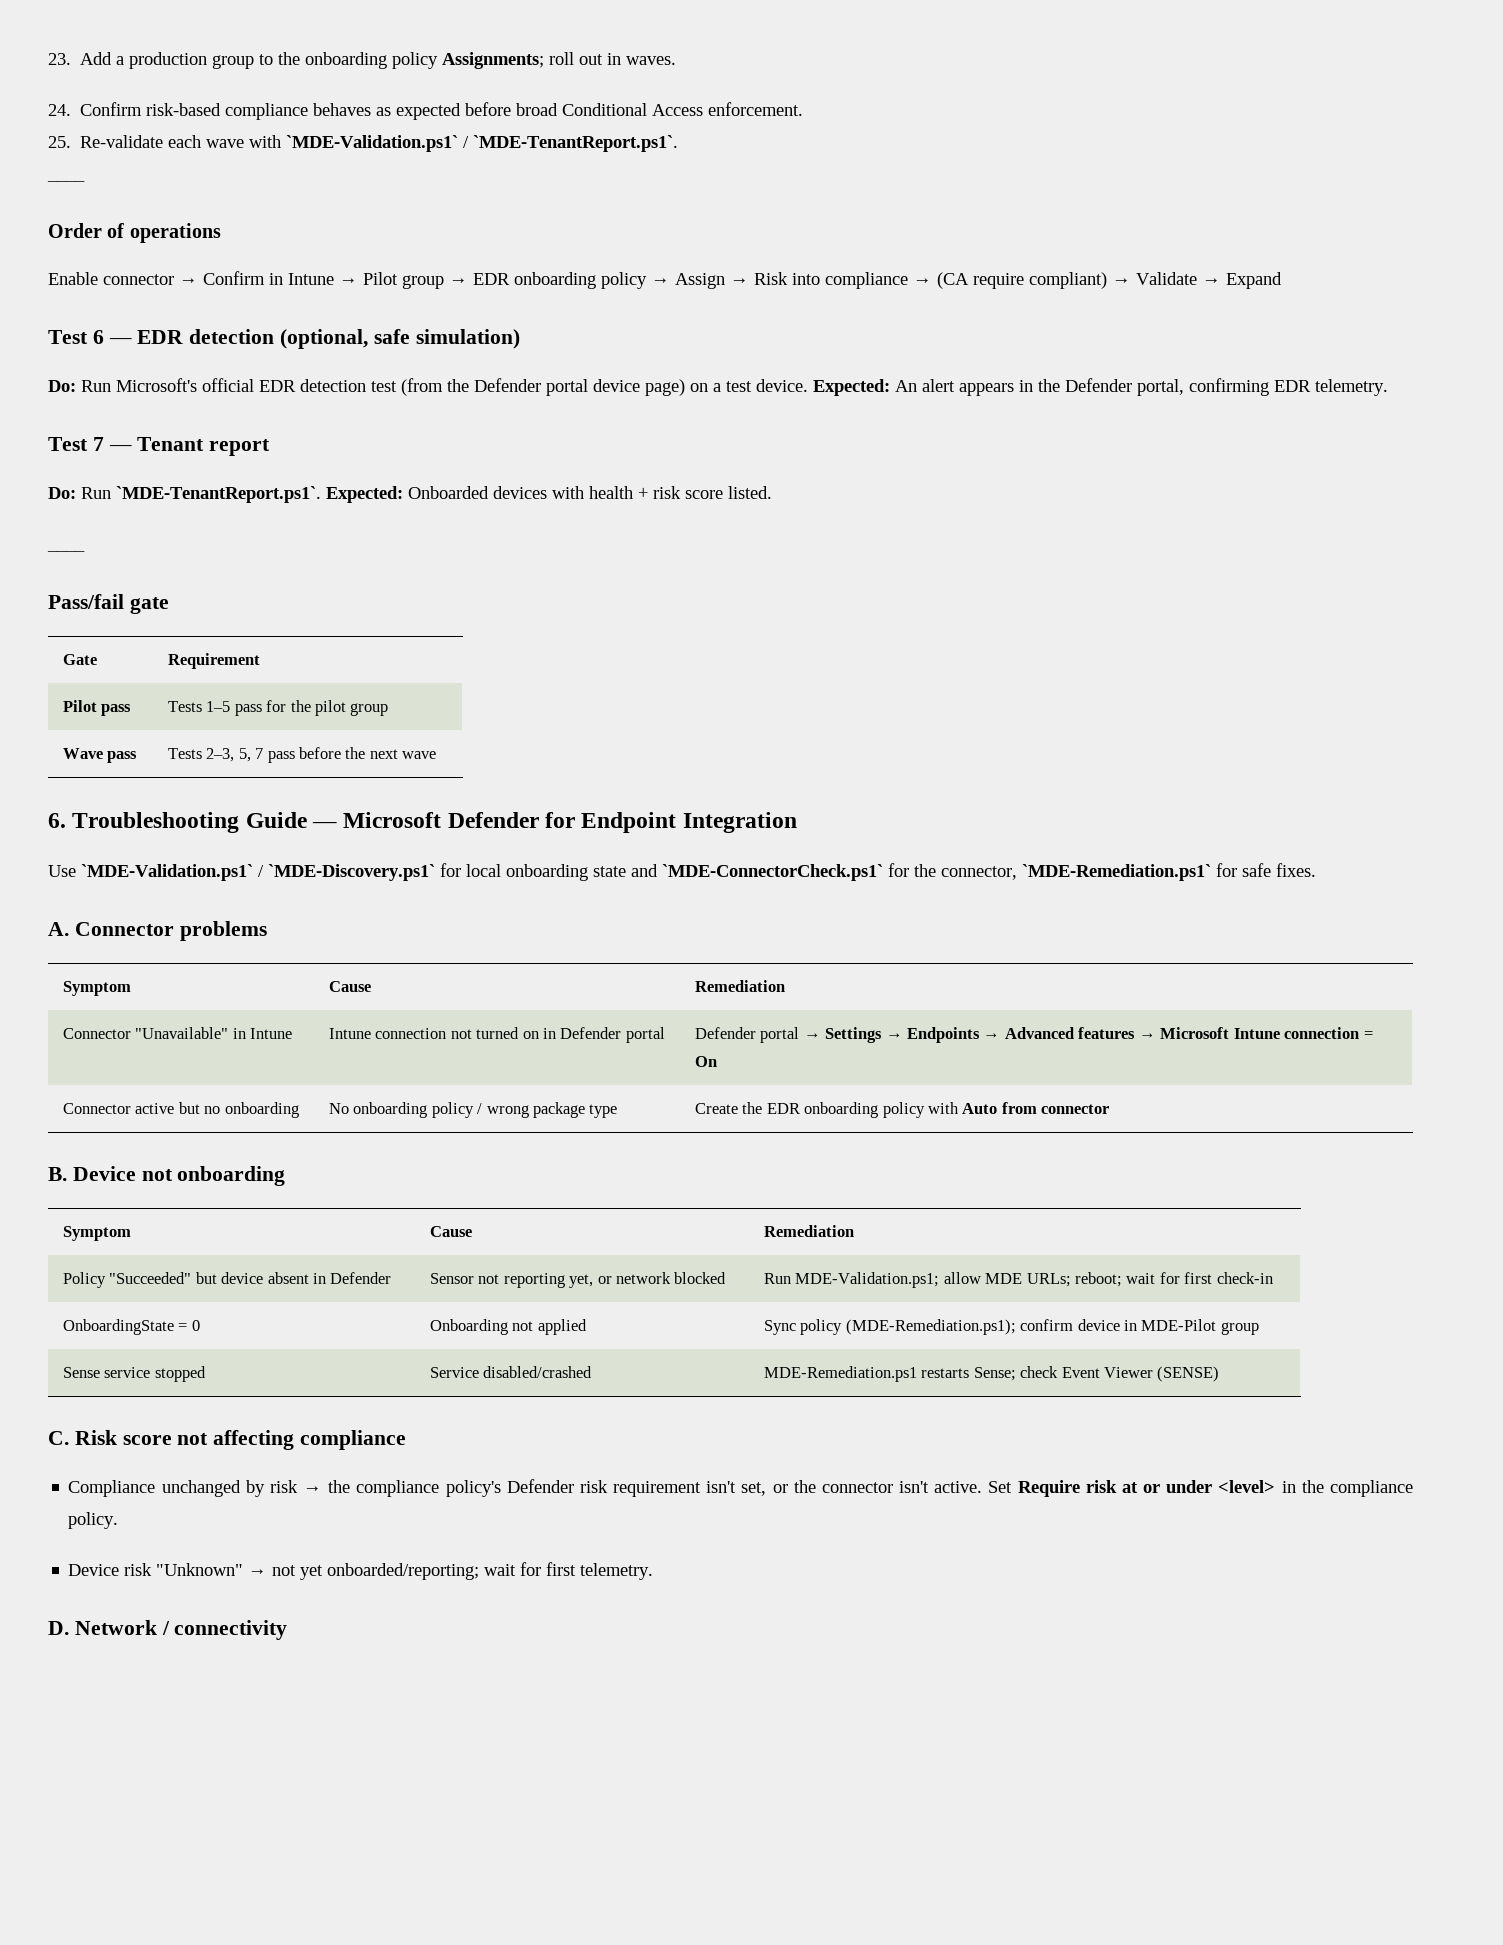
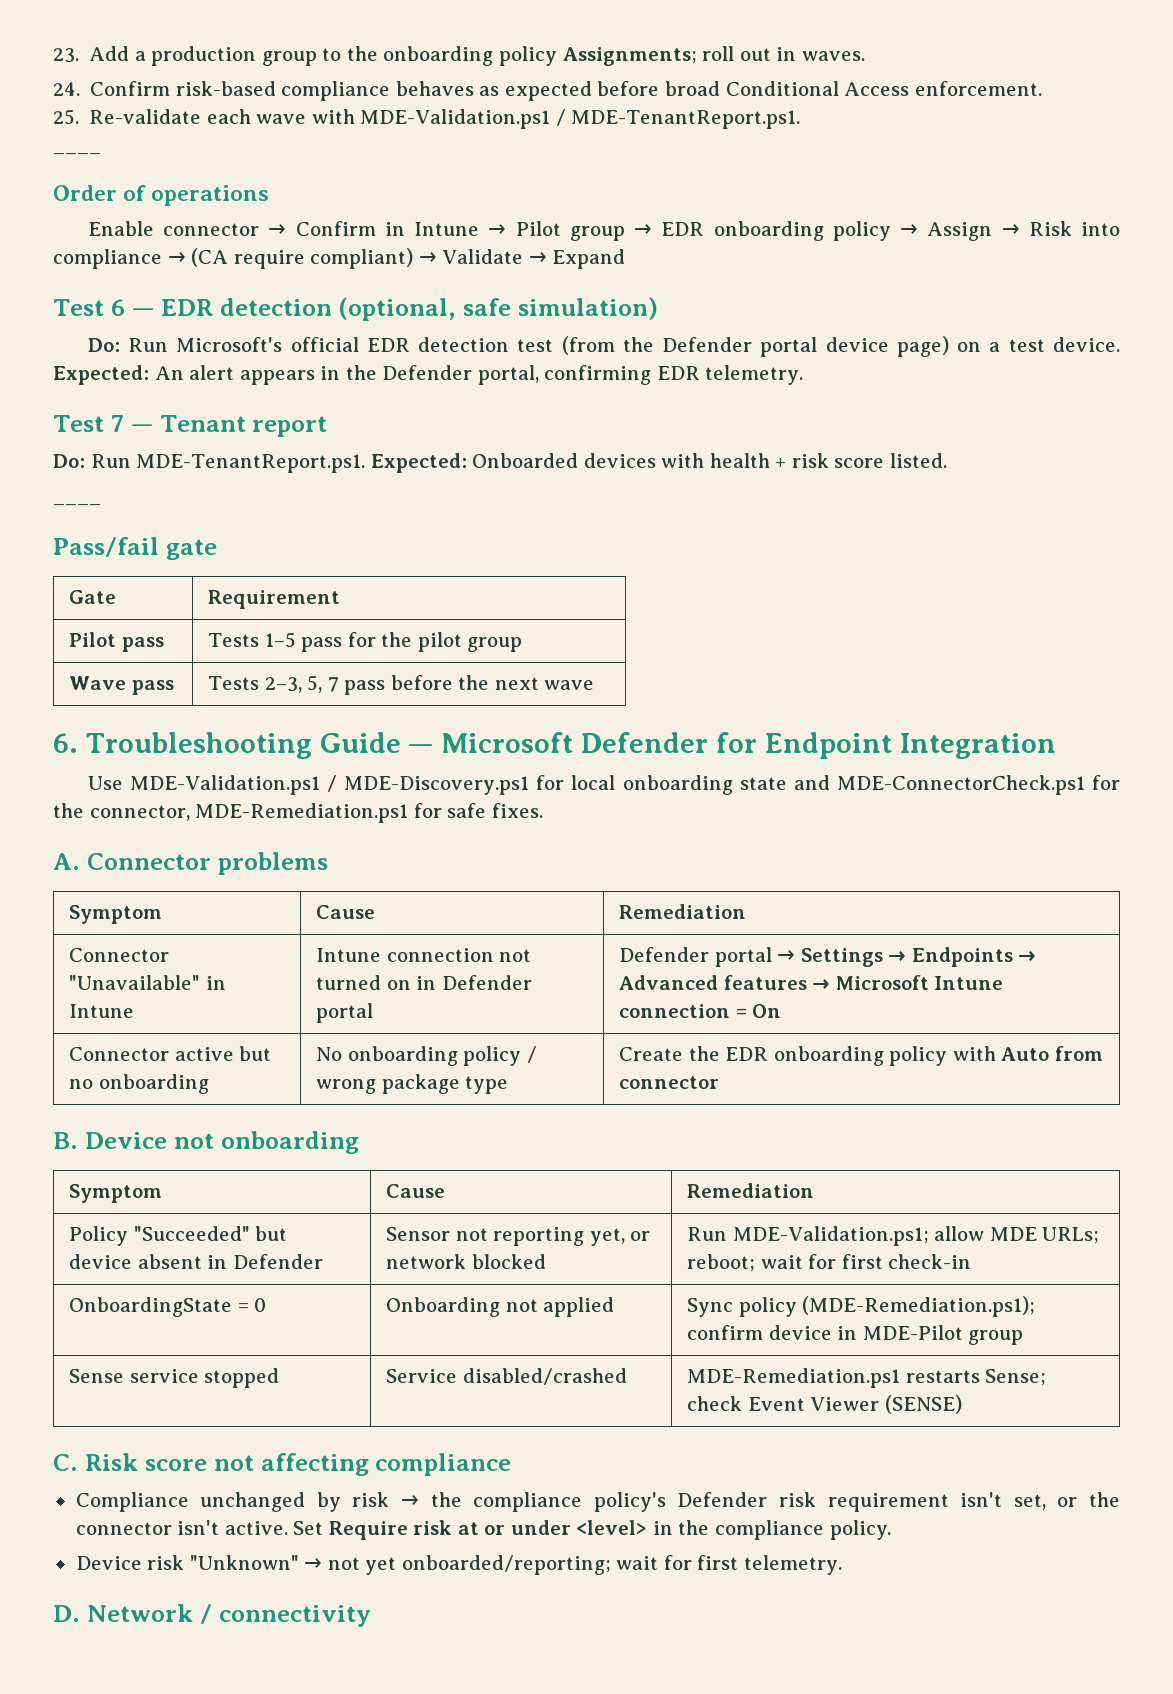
- 25. Re-validate each wave with `MDE-Validation.ps1` / `MDE-TenantReport.ps1`.
+ 25. Re-validate each wave with MDE-Validation.ps1 / MDE-TenantReport.ps1.
- Do: Run `MDE-TenantReport.ps1`. Expected: Onboarded devices with health + risk score listed.
+ Do: Run MDE-TenantReport.ps1. Expected: Onboarded devices with health + risk score listed.
- Use `MDE-Validation.ps1` / `MDE-Discovery.ps1` for local onboarding state and `MDE-ConnectorCheck.ps1` for the connector, `MDE-Remediation.ps1` for safe fixes.
+ Use MDE-Validation.ps1 / MDE-Discovery.ps1 for local onboarding state and MDE-ConnectorCheck.ps1 for the connector, MDE-Remediation.ps1 for safe fixes.

